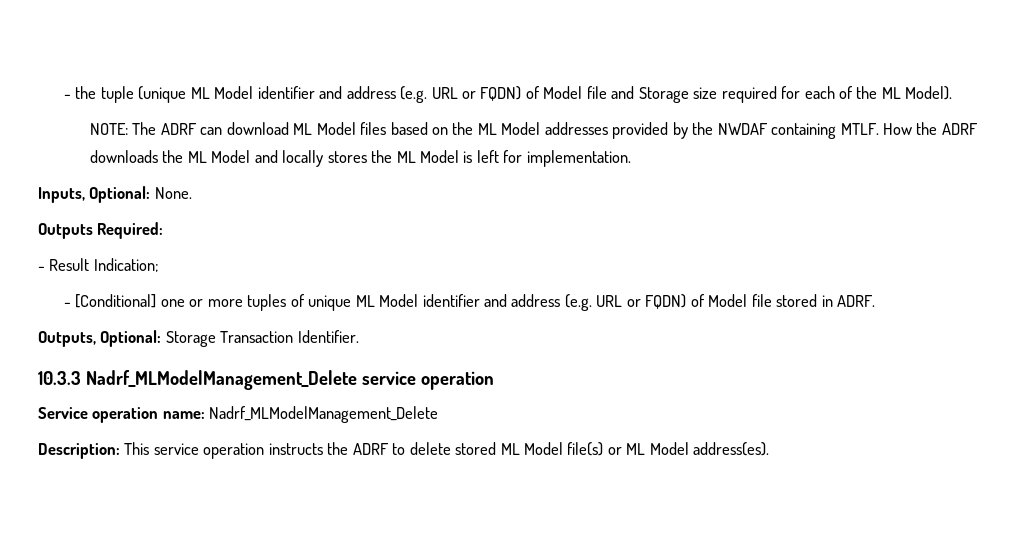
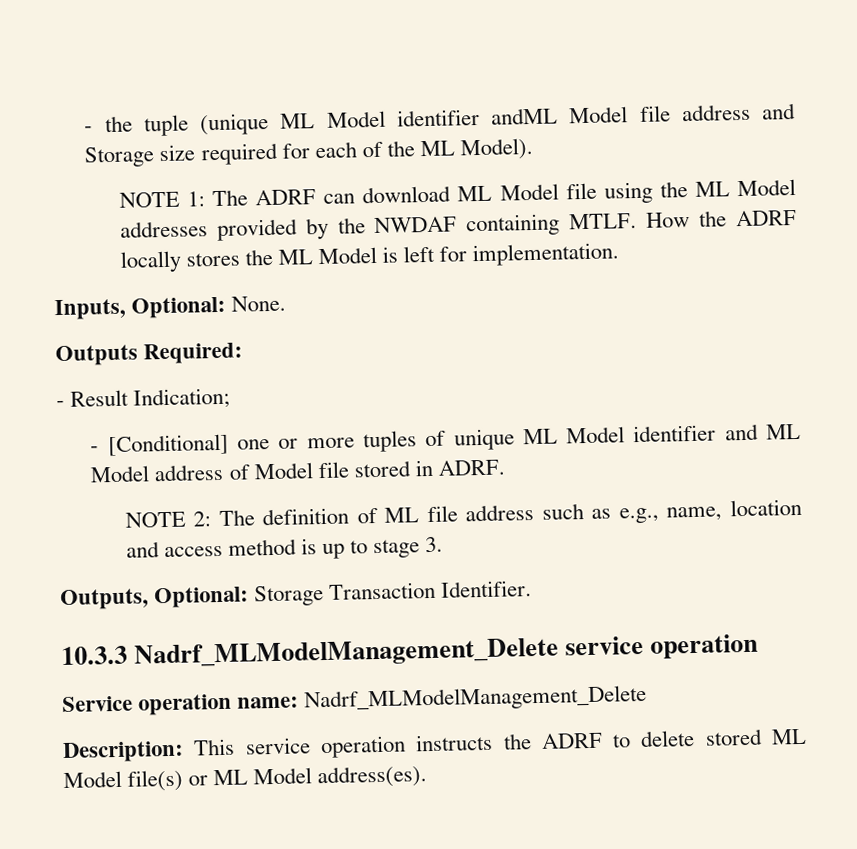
- - the tuple (unique ML Model identifier and address (e.g. URL or FQDN) of Model file and Storage size required for each of the ML Model).
+ - the tuple (unique ML Model identifier andML Model file address and Storage size required for each of the ML Model).
- NOTE: The ADRF can download ML Model files based on the ML Model addresses provided by the NWDAF containing MTLF.
+ NOTE 1: The ADRF can download ML Model file using the ML Model addresses provided by the NWDAF containing MTLF.
- How the ADRF downloads the ML Model and locally stores the ML Model is left for implementation.
+ How the ADRF locally stores the ML Model is left for implementation.
- - [Conditional] one or more tuples of unique ML Model identifier and address (e.g. URL or FQDN) of Model file stored in ADRF.
+ - [Conditional] one or more tuples of unique ML Model identifier and ML Model address of Model file stored in ADRF.
+ NOTE 2: The definition of ML file address such as e.g., name, location and access method is up to stage 3.

